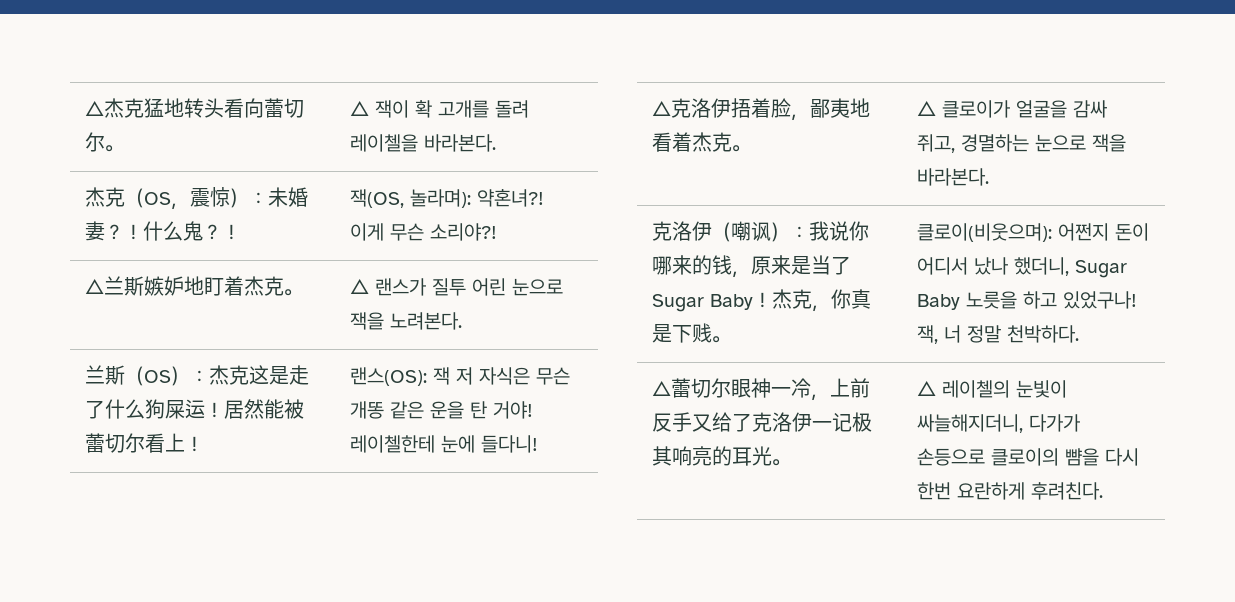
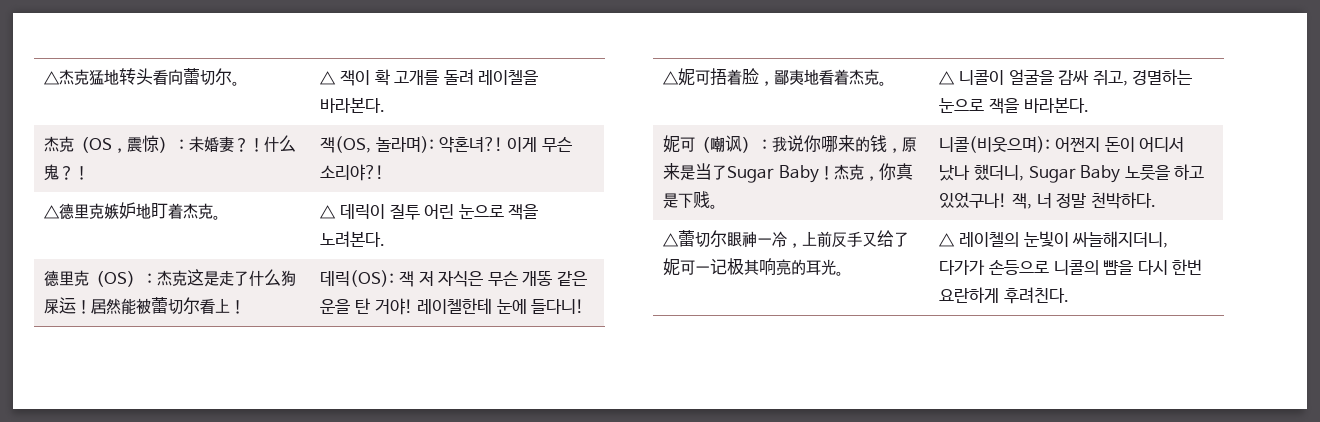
- △兰斯嫉妒地盯着杰克。 | △ 랜스가 질투 어린 눈으로 잭을 노려본다.
+ △德里克嫉妒地盯着杰克。 | △ 데릭이 질투 어린 눈으로 잭을 노려본다.
- 兰斯（OS）：杰克这是走了什么狗屎运！居然能被蕾切尔看上！ | 랜스(OS): 잭 저 자식은 무슨 개똥 같은 운을 탄 거야! 레이첼한테 눈에 들다니!
+ 德里克（OS）：杰克这是走了什么狗屎运！居然能被蕾切尔看上！ | 데릭(OS): 잭 저 자식은 무슨 개똥 같은 운을 탄 거야! 레이첼한테 눈에 들다니!
- △克洛伊捂着脸，鄙夷地看着杰克。 | △ 클로이가 얼굴을 감싸 쥐고, 경멸하는 눈으로 잭을 바라본다.
+ △妮可捂着脸，鄙夷地看着杰克。 | △ 니콜이 얼굴을 감싸 쥐고, 경멸하는 눈으로 잭을 바라본다.
- 克洛伊（嘲讽）：我说你哪来的钱，原来是当了Sugar Baby！杰克，你真是下贱。 | 클로이(비웃으며): 어쩐지 돈이 어디서 났나 했더니, Sugar Baby 노릇을 하고 있었구나! 잭, 너 정말 천박하다.
+ 妮可（嘲讽）：我说你哪来的钱，原来是当了Sugar Baby！杰克，你真是下贱。 | 니콜(비웃으며): 어쩐지 돈이 어디서 났나 했더니, Sugar Baby 노릇을 하고 있었구나! 잭, 너 정말 천박하다.
- △蕾切尔眼神一冷，上前反手又给了克洛伊一记极其响亮的耳光。 | △ 레이첼의 눈빛이 싸늘해지더니, 다가가 손등으로 클로이의 뺨을 다시 한번 요란하게 후려친다.
+ △蕾切尔眼神一冷，上前反手又给了妮可一记极其响亮的耳光。 | △ 레이첼의 눈빛이 싸늘해지더니, 다가가 손등으로 니콜의 뺨을 다시 한번 요란하게 후려친다.

